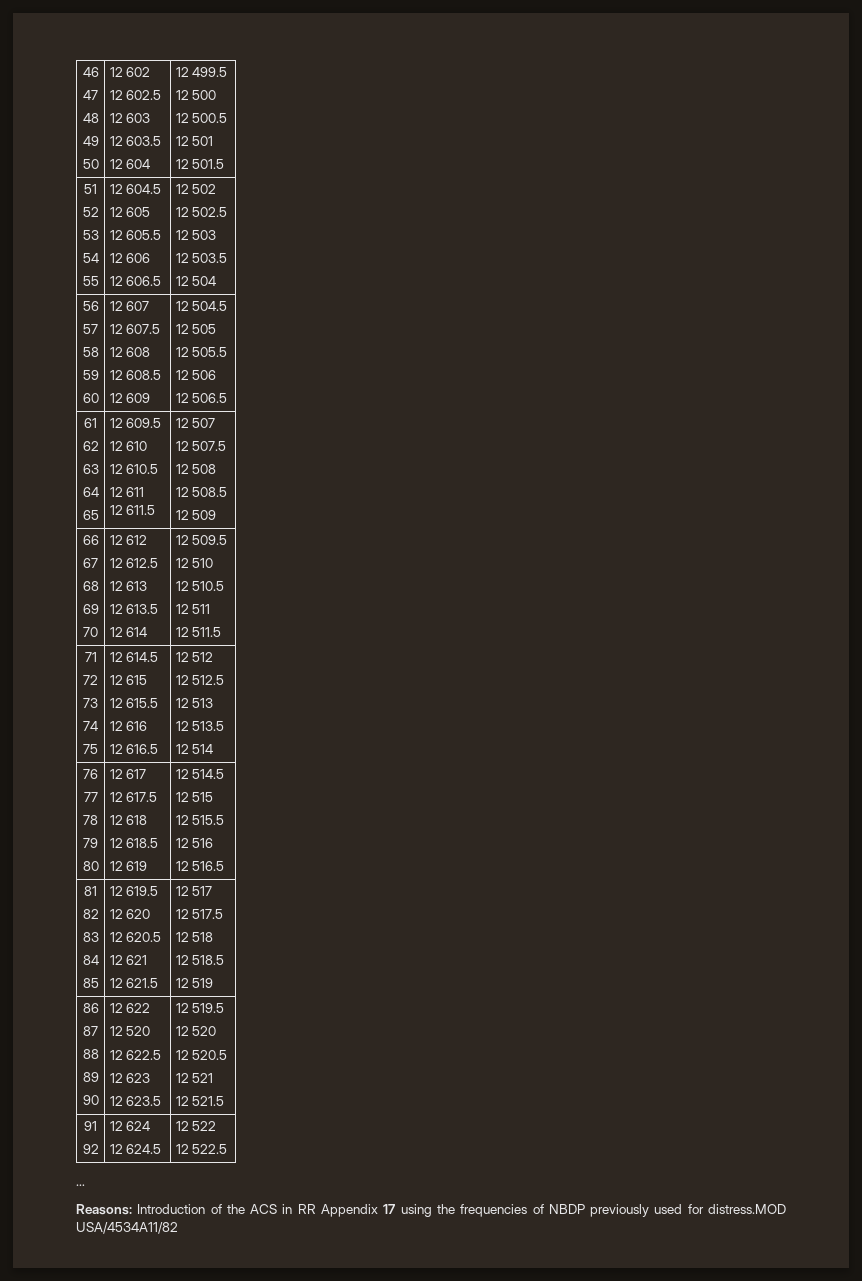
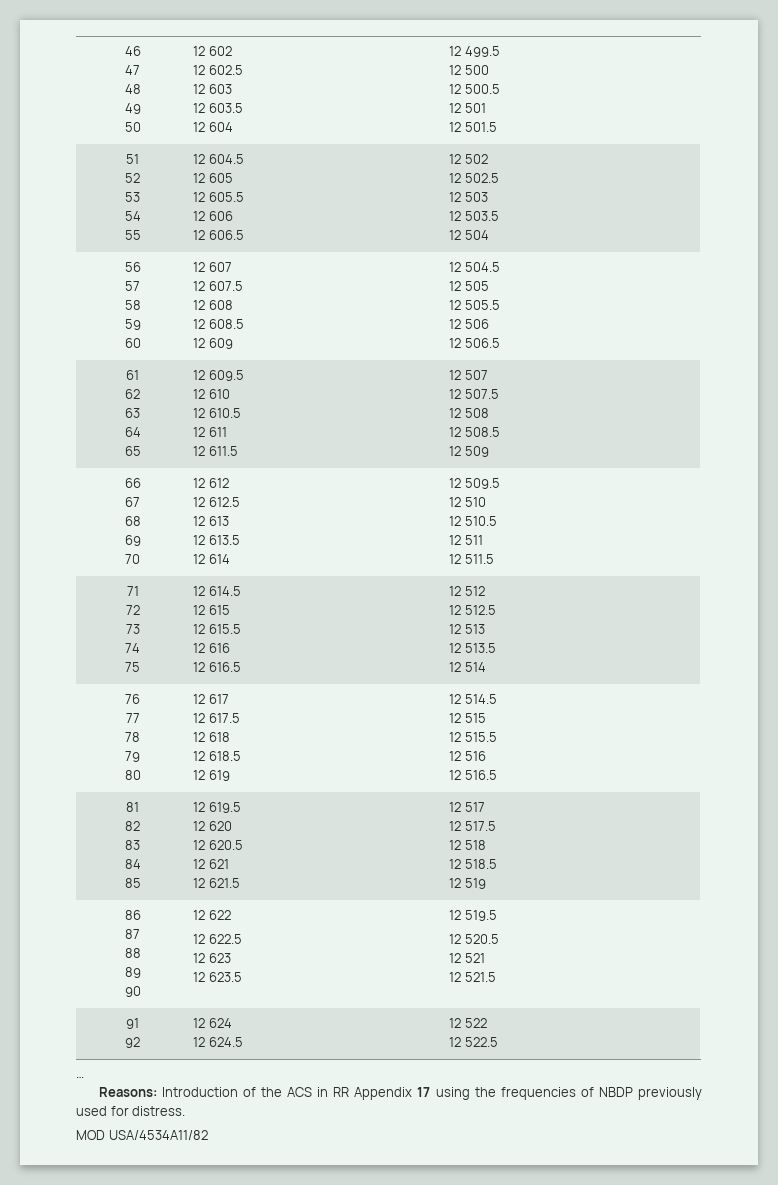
  86
  87
  88
  89
  90 | 12 622
- 12 520
  12 622.5
  12 623
  12 623.5 | 12 519.5
- 12 520
- Reasons: Introduction of the ACS in RR Appendix 17 using the frequencies of NBDP previously used for distress.MOD USA/4534A11/82
+ Reasons: Introduction of the ACS in RR Appendix 17 using the frequencies of NBDP previously used for distress.
+ MOD USA/4534A11/82

